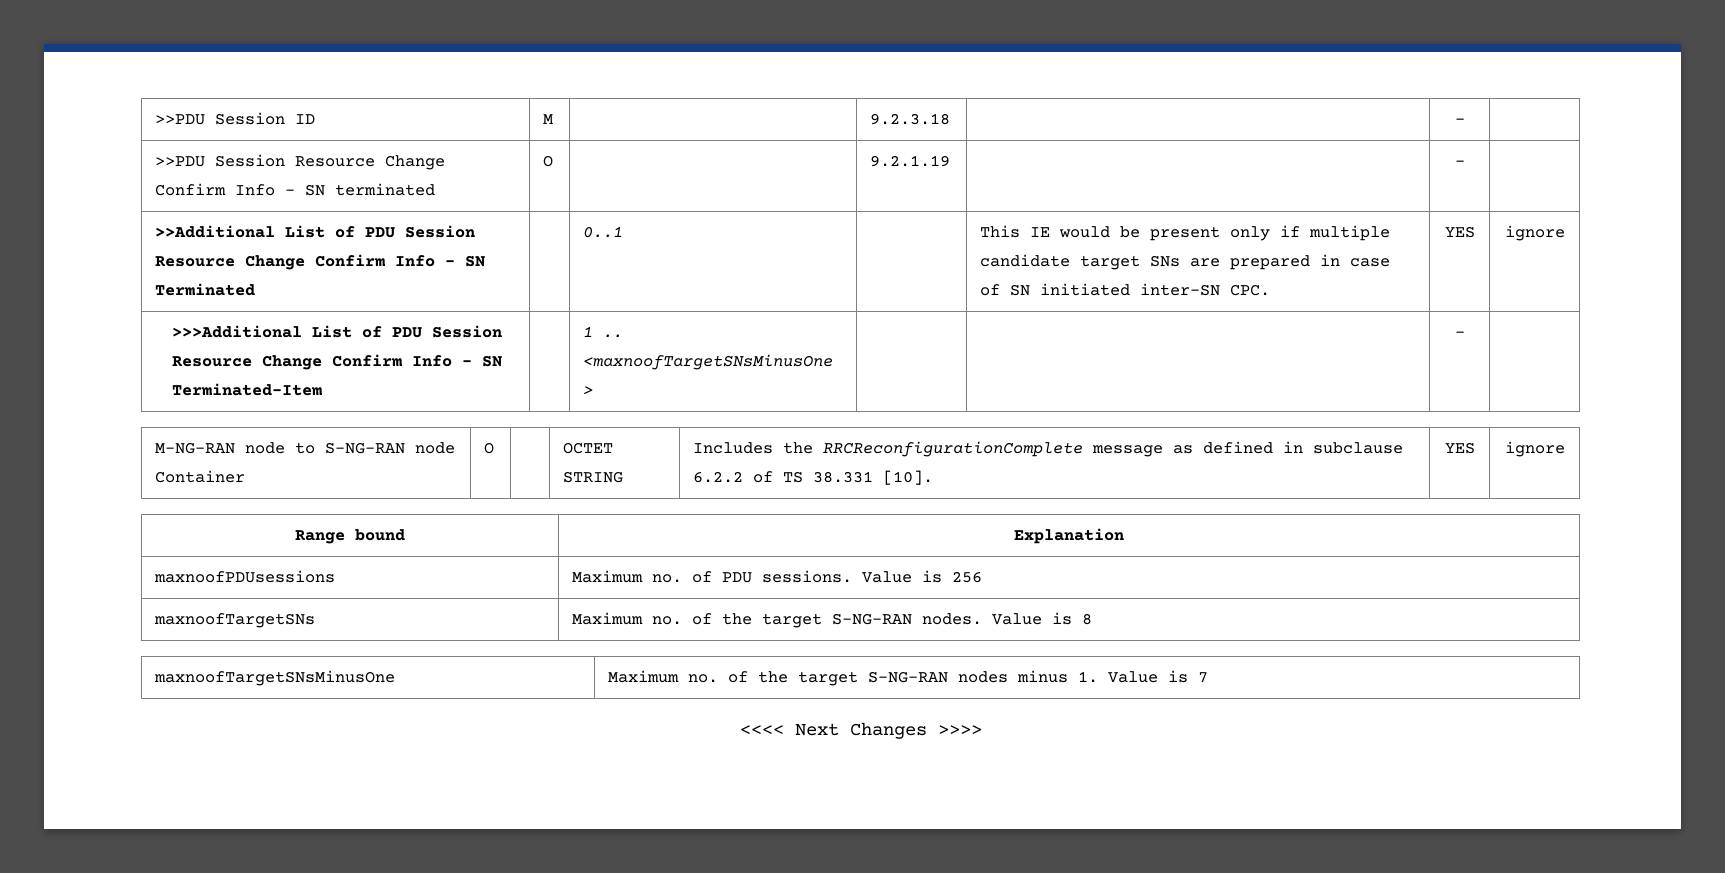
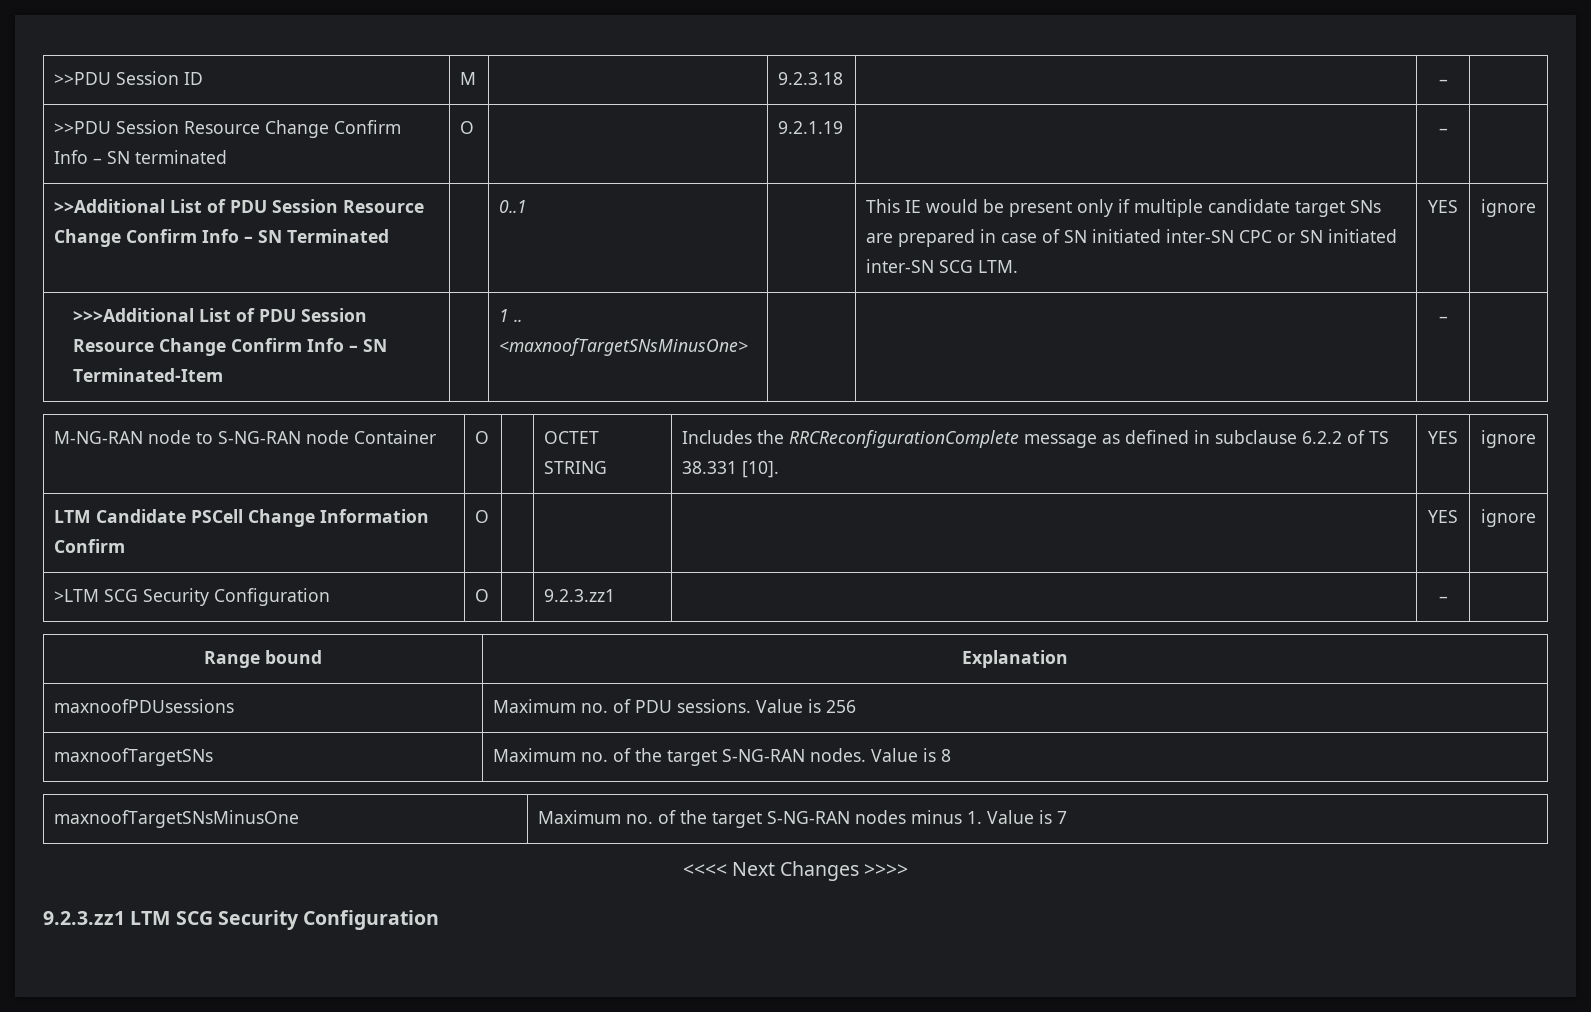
- This IE would be present only if multiple candidate target SNs are prepared in case of SN initiated inter-SN CPC.
+ This IE would be present only if multiple candidate target SNs are prepared in case of SN initiated inter-SN CPC or SN initiated inter-SN SCG LTM.
+ LTM Candidate PSCell Change Information Confirm | O | | | | YES | ignore
+ >LTM SCG Security Configuration | O | | 9.2.3.zz1 | | – |
+ 9.2.3.zz1 LTM SCG Security Configuration

